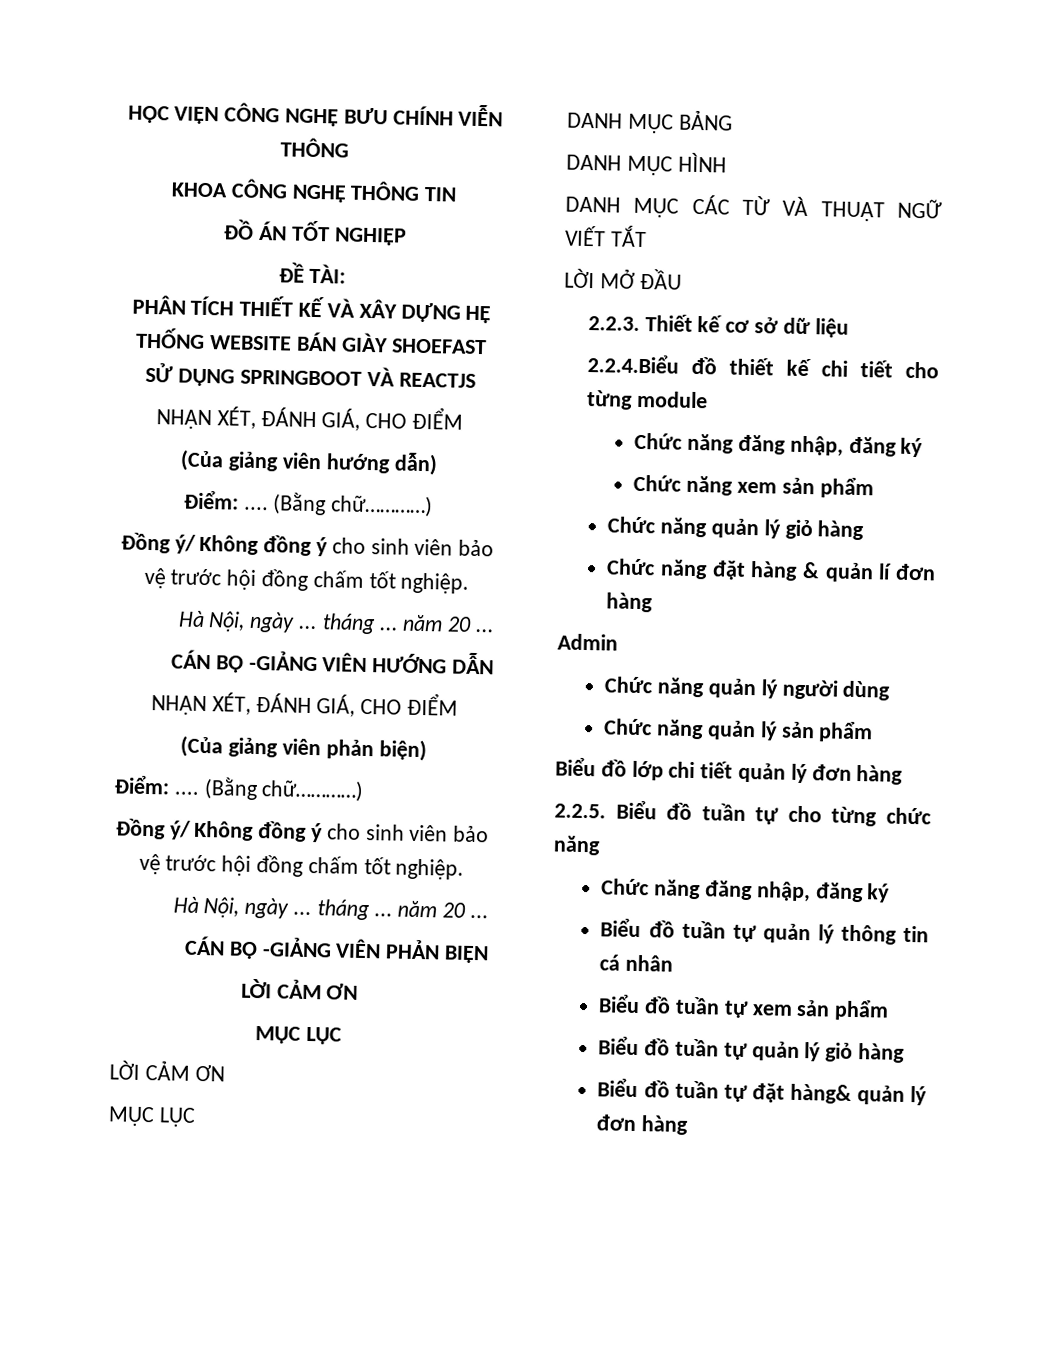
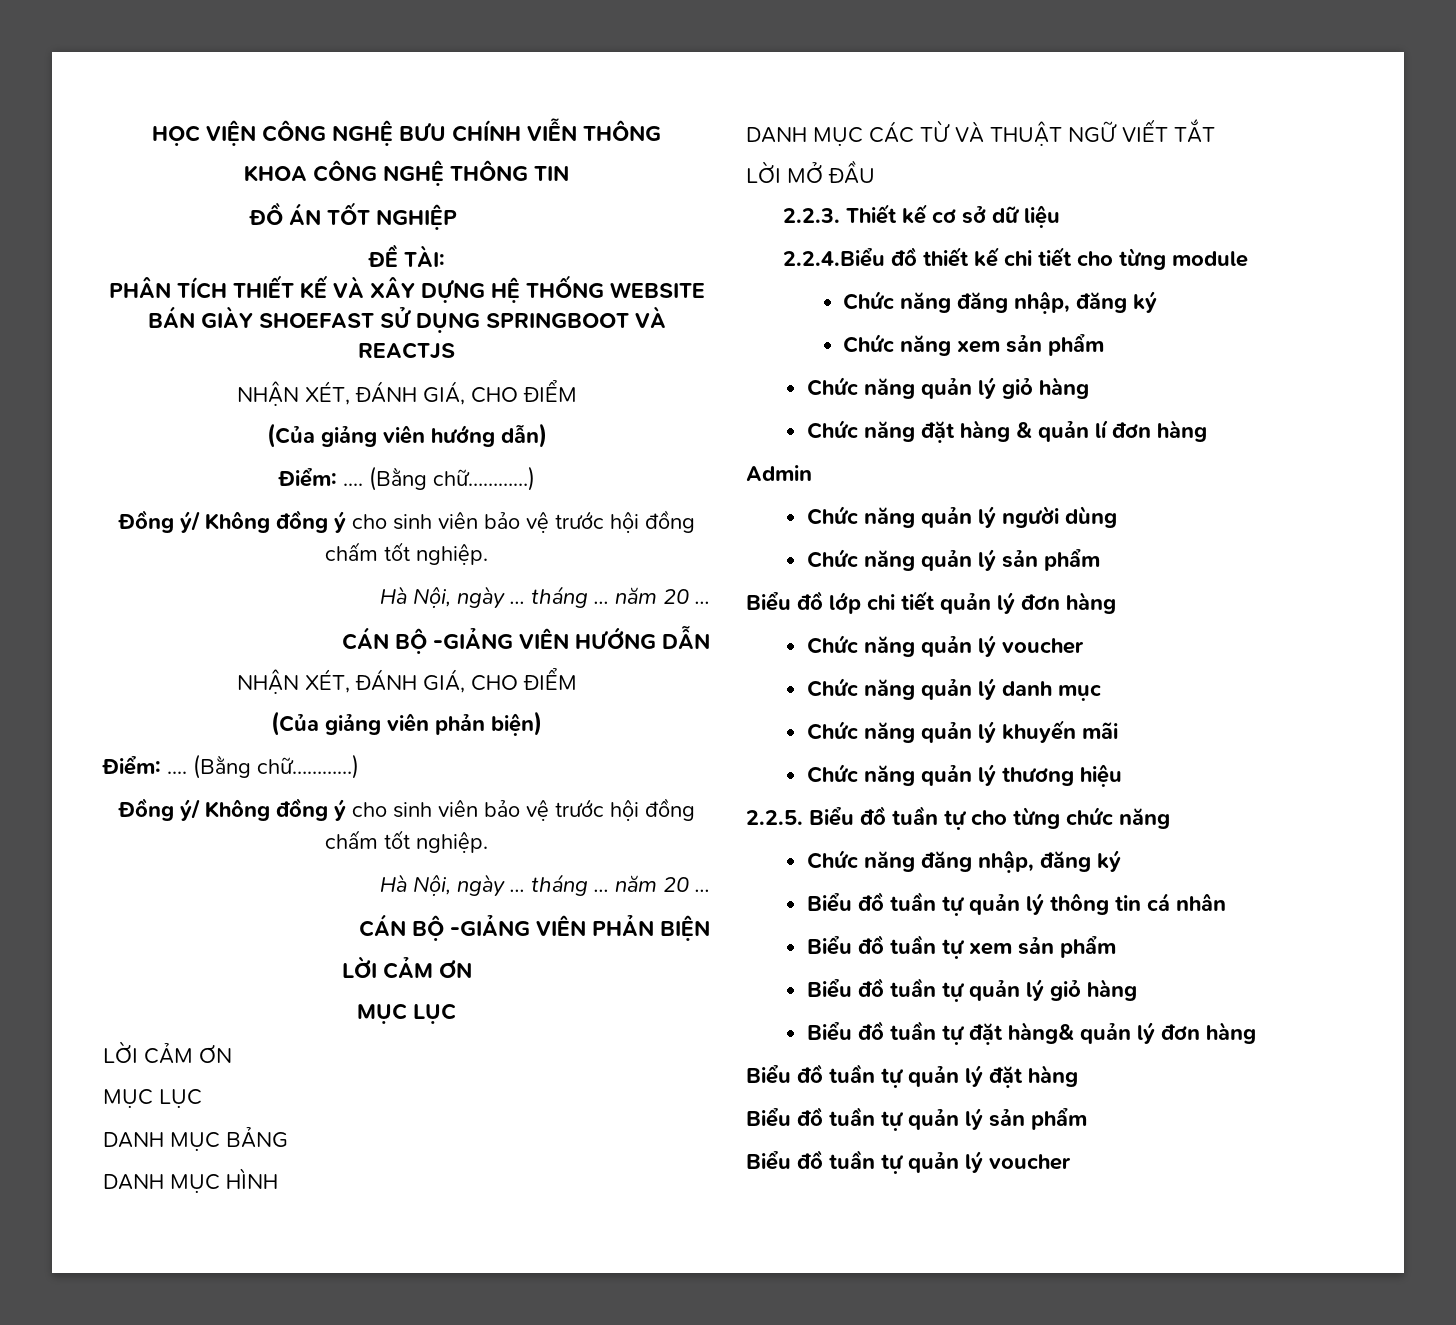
+ Chức năng quản lý voucher
+ Chức năng quản lý danh mục
+ Chức năng quản lý khuyến mãi
+ Chức năng quản lý thương hiệu
+ Biểu đồ tuần tự quản lý đặt hàng
+ Biểu đồ tuần tự quản lý sản phẩm
+ Biểu đồ tuần tự quản lý voucher

